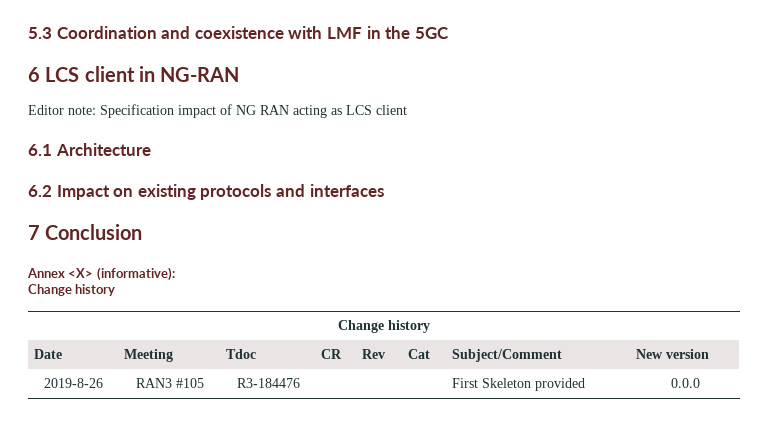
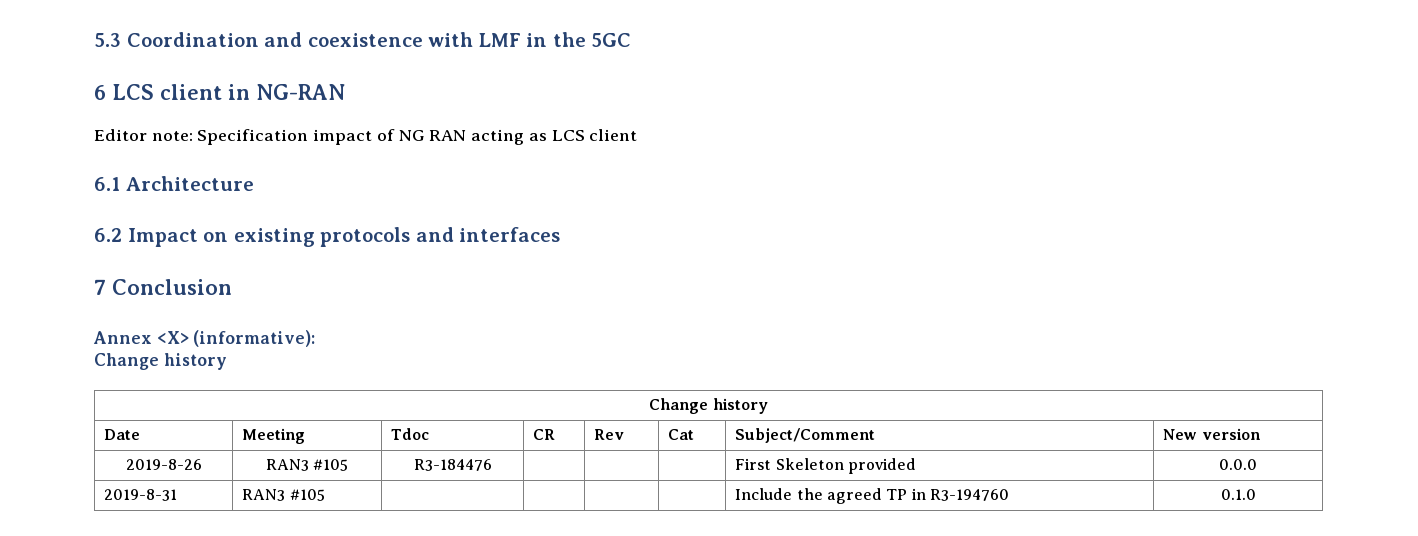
+ 2019-8-31 | RAN3 #105 | | | | | Include the agreed TP in R3-194760 | 0.1.0

